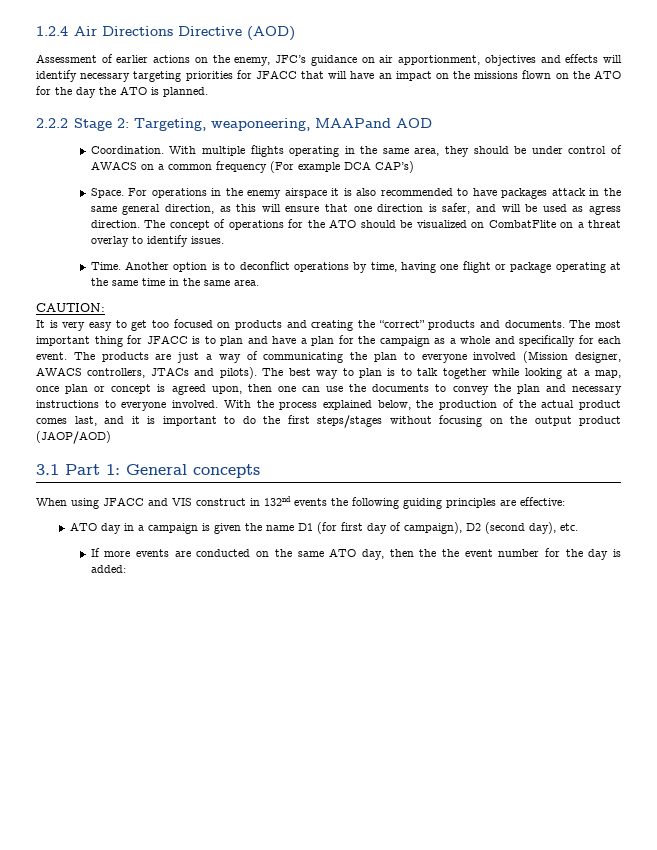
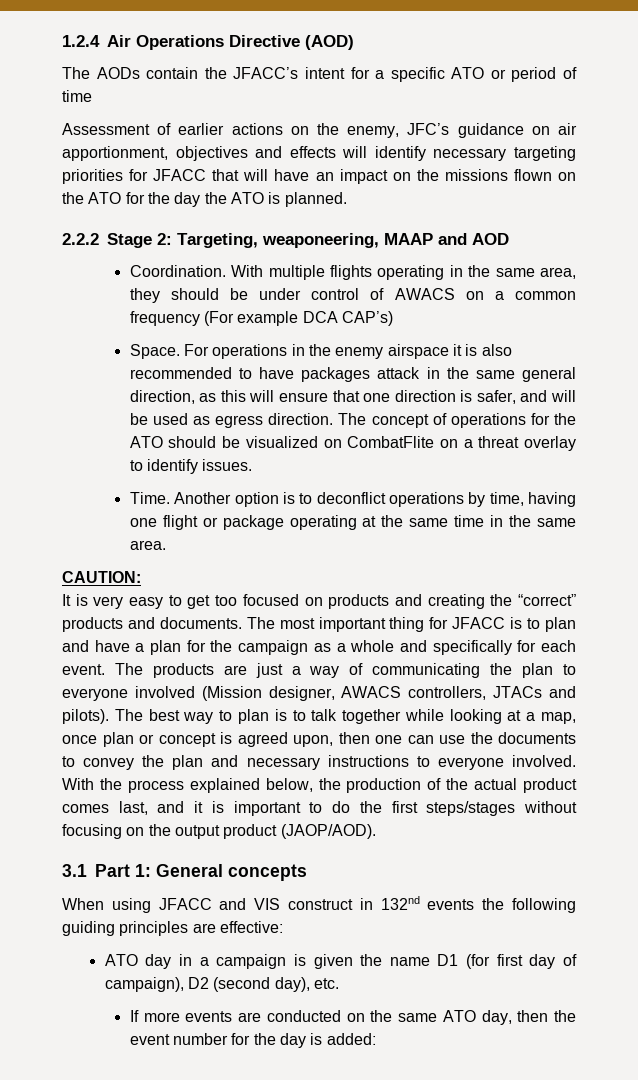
- 1.2.4 Air Directions Directive (AOD)
+ 1.2.4 Air Operations Directive (AOD)
+ The AODs contain the JFACC’s intent for a specific ATO or period of time
- 2.2.2 Stage 2: Targeting, weaponeering, MAAPand AOD
+ 2.2.2 Stage 2: Targeting, weaponeering, MAAP and AOD
- For operations in the enemy airspace it is also recommended to have packages attack in the same general direction, as this will ensure that one direction is safer, and will be used as agress direction.
+ For operations in the enemy airspace it is also recommended to have packages attack in the same general direction, as this will ensure that one direction is safer, and will be used as egress direction.
- With the process explained below, the production of the actual product comes last, and it is important to do the first steps/stages without focusing on the output product (JAOP/AOD)
+ With the process explained below, the production of the actual product comes last, and it is important to do the first steps/stages without focusing on the output product (JAOP/AOD).
- If more events are conducted on the same ATO day, then the the event number for the day is added:
+ If more events are conducted on the same ATO day, then the event number for the day is added:

